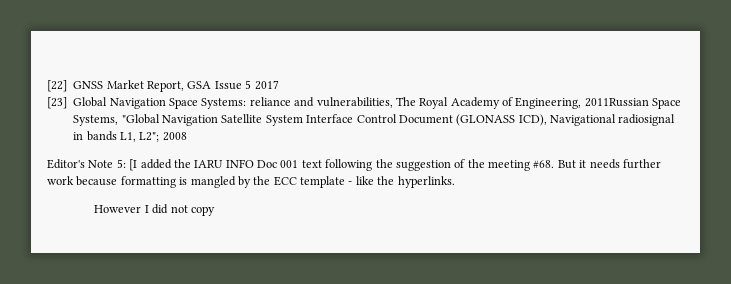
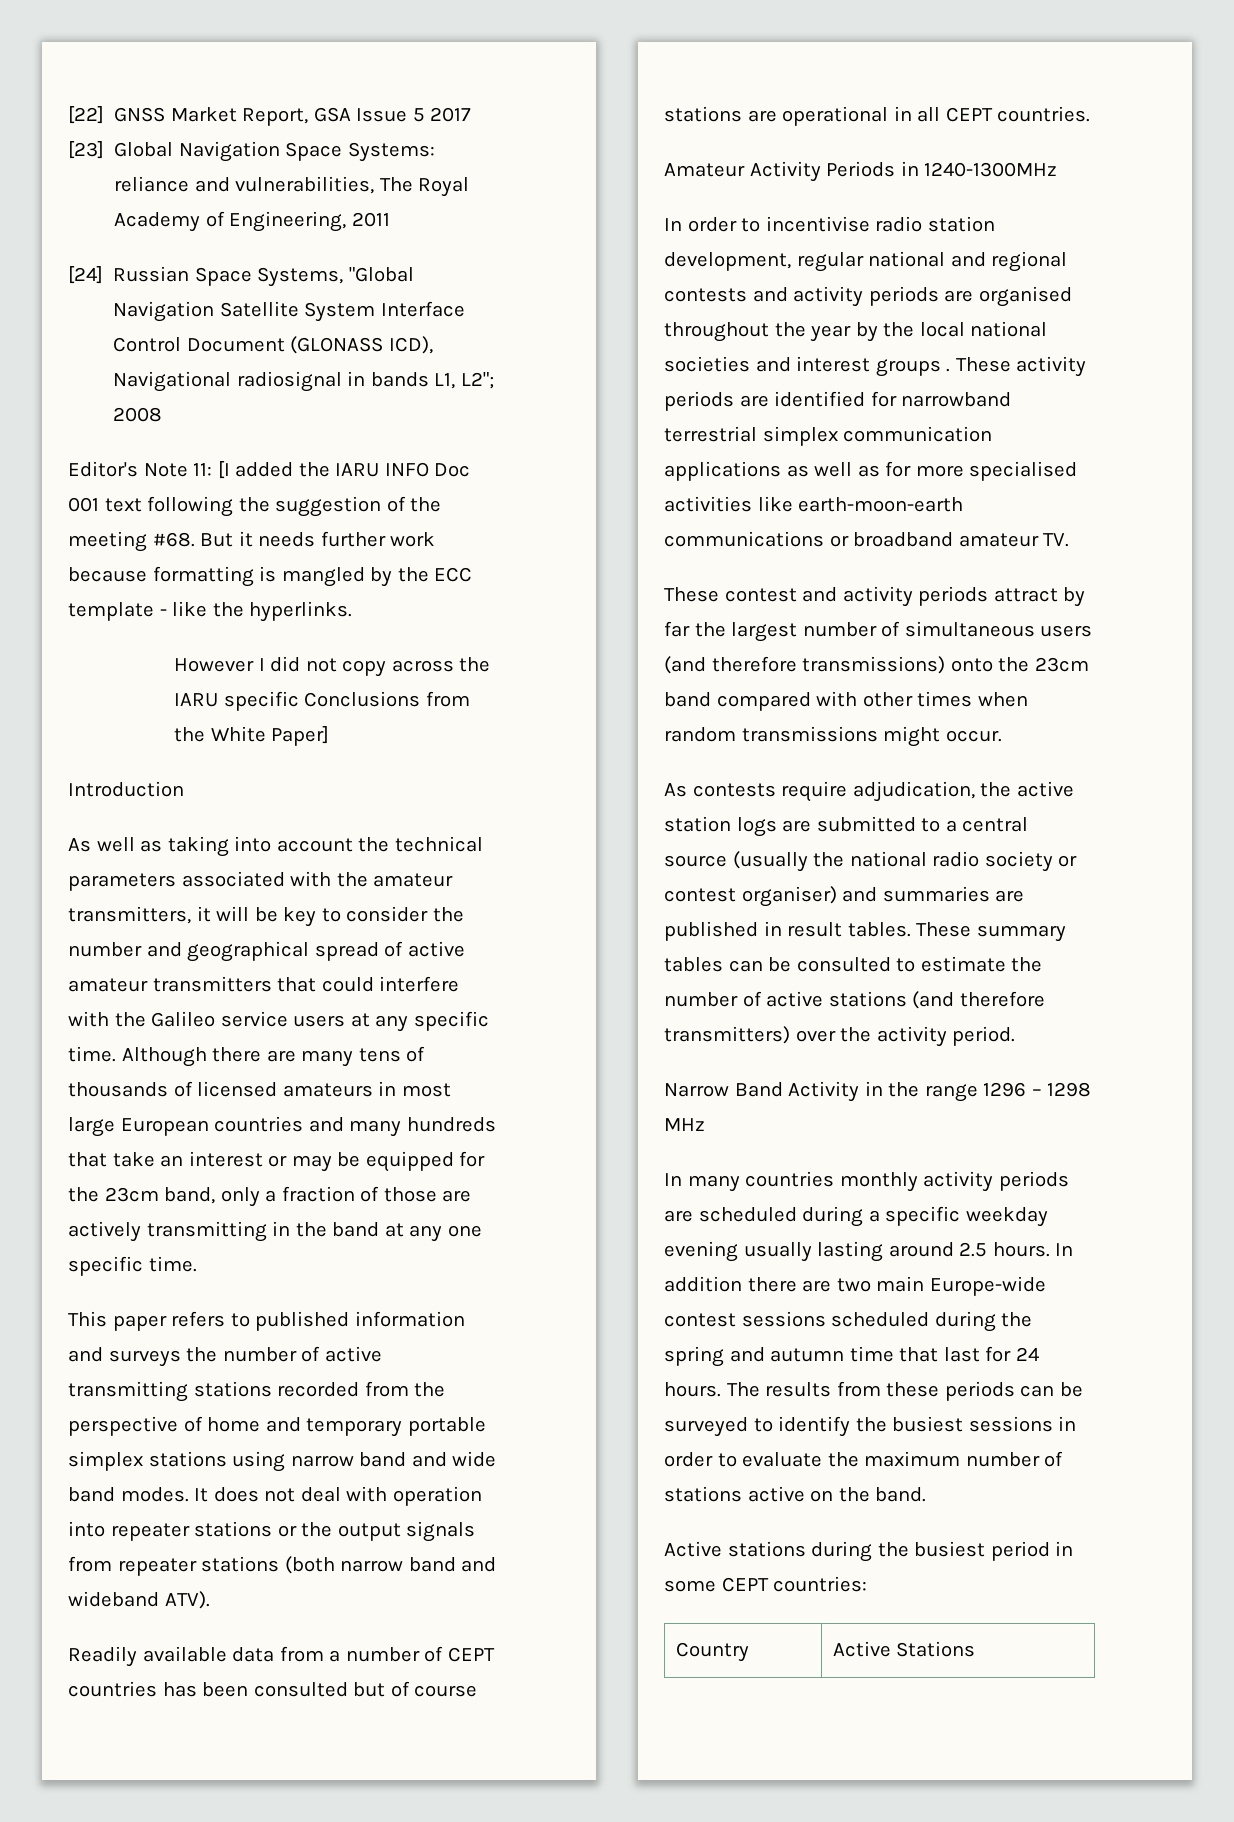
- [23] Global Navigation Space Systems: reliance and vulnerabilities, The Royal Academy of Engineering, 2011Russian Space Systems, "Global Navigation Satellite System Interface Control Document (GLONASS ICD), Navigational radiosignal in bands L1, L2"; 2008
+ [23] Global Navigation Space Systems: reliance and vulnerabilities, The Royal Academy of Engineering, 2011
+ [24] Russian Space Systems, "Global Navigation Satellite System Interface Control Document (GLONASS ICD), Navigational radiosignal in bands L1, L2"; 2008
- Editor's Note 5: [I added the IARU INFO Doc 001 text following the suggestion of the meeting #68.
+ Editor's Note 11: [I added the IARU INFO Doc 001 text following the suggestion of the meeting #68.
- However I did not copy
+ However I did not copy across the IARU specific Conclusions from the White Paper]
+ Introduction
+ As well as taking into account the technical parameters associated with the amateur transmitters, it will be key to consider the number and geographical spread of active amateur transmitters that could interfere with the Galileo service users at any specific time. Although there are many tens of thousands of licensed amateurs in most large European countries and many hundreds that take an interest or may be equipped for the 23cm band, only a fraction of those are actively transmitting in the band at any one specific time.
+ This paper refers to published information and surveys the number of active transmitting stations recorded from the perspective of home and temporary portable simplex stations using narrow band and wide band modes. It does not deal with operation into repeater stations or the output signals from repeater stations (both narrow band and wideband ATV).
+ Readily available data from a number of CEPT countries has been consulted but of course stations are operational in all CEPT countries.
+ Amateur Activity Periods in 1240-1300MHz
+ In order to incentivise radio station development, regular national and regional contests and activity periods are organised throughout the year by the local national societies and interest groups . These activity periods are identified for narrowband terrestrial simplex communication applications as well as for more specialised activities like earth-moon-earth communications or broadband amateur TV.
+ These contest and activity periods attract by far the largest number of simultaneous users (and therefore transmissions) onto the 23cm band compared with other times when random transmissions might occur.
+ As contests require adjudication, the active station logs are submitted to a central source (usually the national radio society or contest organiser) and summaries are published in result tables. These summary tables can be consulted to estimate the number of active stations (and therefore transmitters) over the activity period.
+ Narrow Band Activity in the range 1296 – 1298 MHz
+ In many countries monthly activity periods are scheduled during a specific weekday evening usually lasting around 2.5 hours. In addition there are two main Europe-wide contest sessions scheduled during the spring and autumn time that last for 24 hours. The results from these periods can be surveyed to identify the busiest sessions in order to evaluate the maximum number of stations active on the band.
+ Active stations during the busiest period in some CEPT countries:
+ Country | Active Stations

